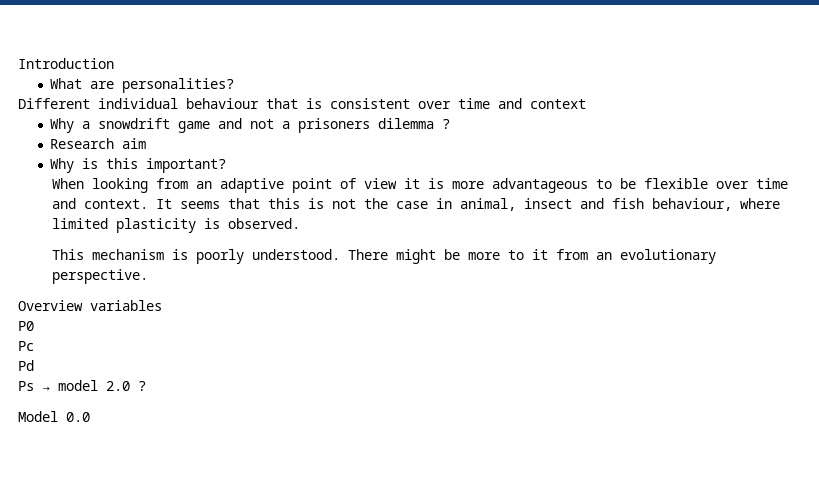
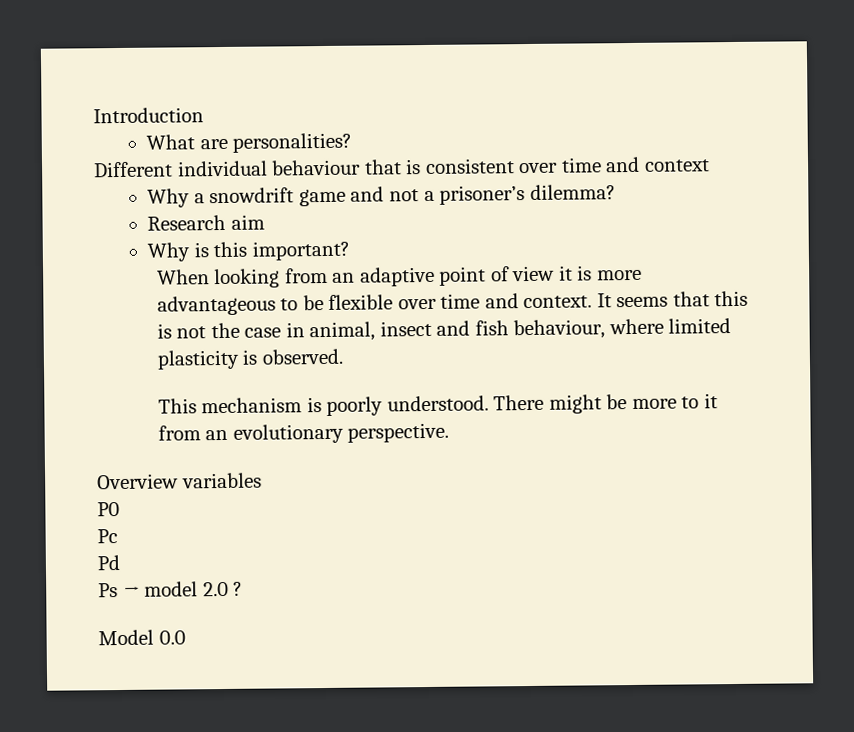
- Why a snowdrift game and not a prisoners dilemma ?
+ Why a snowdrift game and not a prisoner’s dilemma?

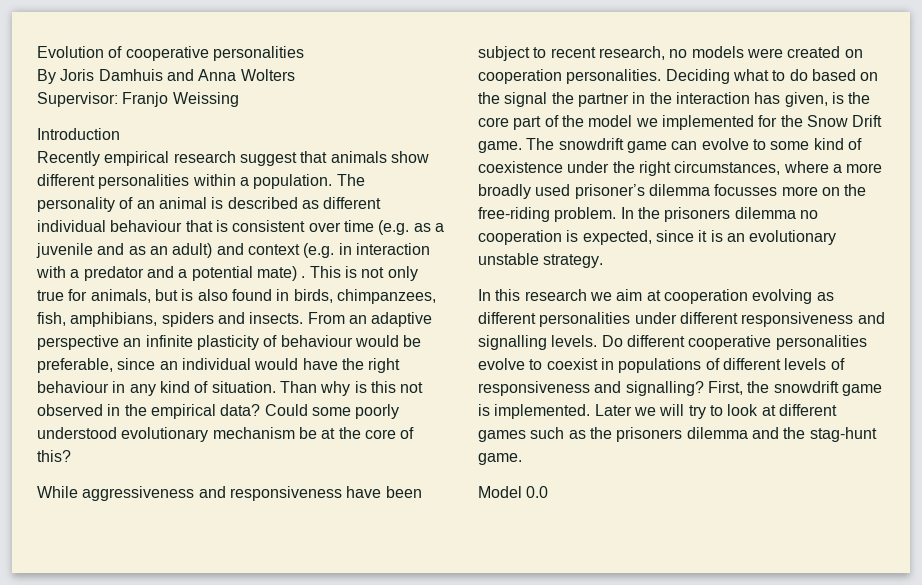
+ Evolution of cooperative personalities
+ By Joris Damhuis and Anna Wolters
+ Supervisor: Franjo Weissing
  Introduction
- What are personalities?
- Different individual behaviour that is consistent over time and context
- Why a snowdrift game and not a prisoner’s dilemma?
- Research aim
- Why is this important?
- When looking from an adaptive point of view it is more advantageous to be flexible over time and context. It seems that this is not the case in animal, insect and fish behaviour, where limited plasticity is observed.
- This mechanism is poorly understood. There might be more to it from an evolutionary perspective.
- Overview variables
- P0
- Pc
- Pd
- Ps → model 2.0 ?
+ Recently empirical research suggest that animals show different personalities within a population. The personality of an animal is described as different individual behaviour that is consistent over time (e.g. as a juvenile and as an adult) and context (e.g. in interaction with a predator and a potential mate) . This is not only true for animals, but is also found in birds, chimpanzees, fish, amphibians, spiders and insects. From an adaptive perspective an infinite plasticity of behaviour would be preferable, since an individual would have the right behaviour in any kind of situation. Than why is this not observed in the empirical data? Could some poorly understood evolutionary mechanism be at the core of this?
+ While aggressiveness and responsiveness have been subject to recent research, no models were created on cooperation personalities. Deciding what to do based on the signal the partner in the interaction has given, is the core part of the model we implemented for the Snow Drift game. The snowdrift game can evolve to some kind of coexistence under the right circumstances, where a more broadly used prisoner’s dilemma focusses more on the free-riding problem. In the prisoners dilemma no cooperation is expected, since it is an evolutionary unstable strategy.
+ In this research we aim at cooperation evolving as different personalities under different responsiveness and signalling levels. Do different cooperative personalities evolve to coexist in populations of different levels of responsiveness and signalling? First, the snowdrift game is implemented. Later we will try to look at different games such as the prisoners dilemma and the stag-hunt game.

